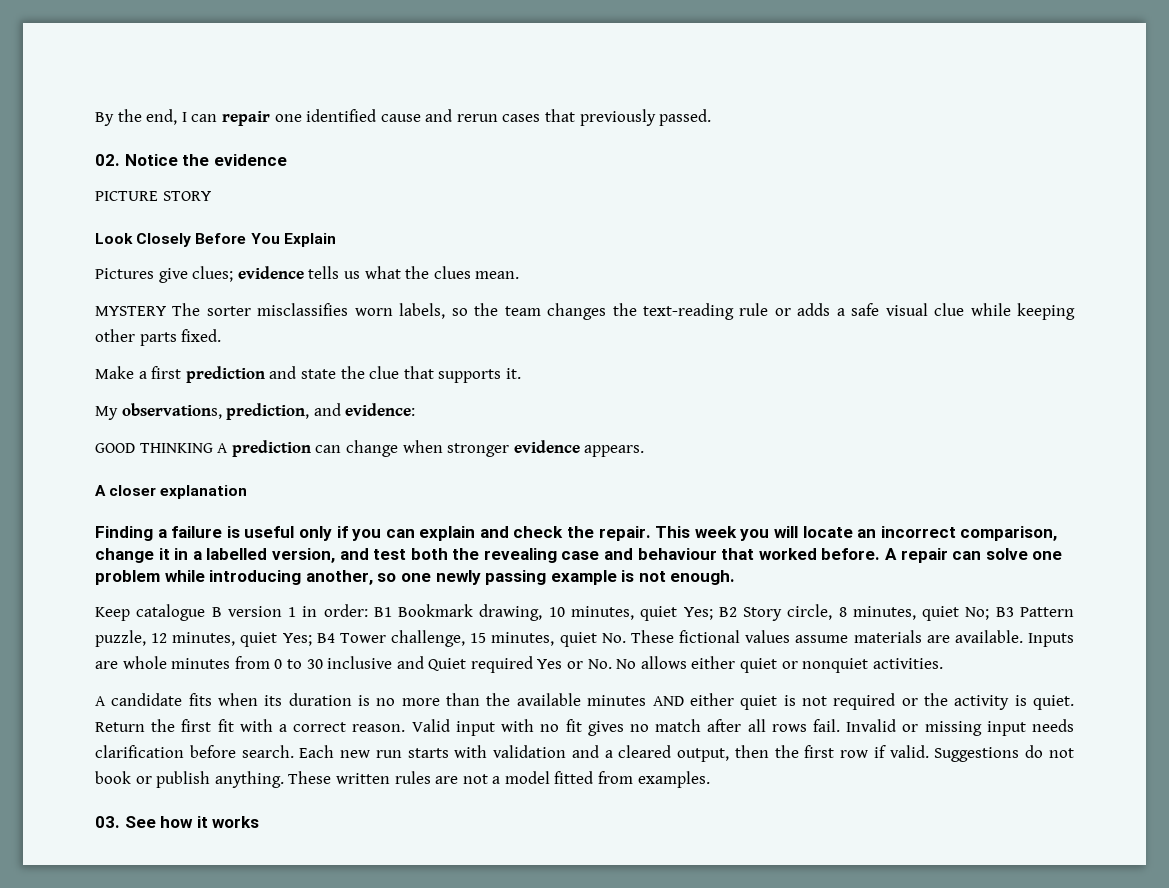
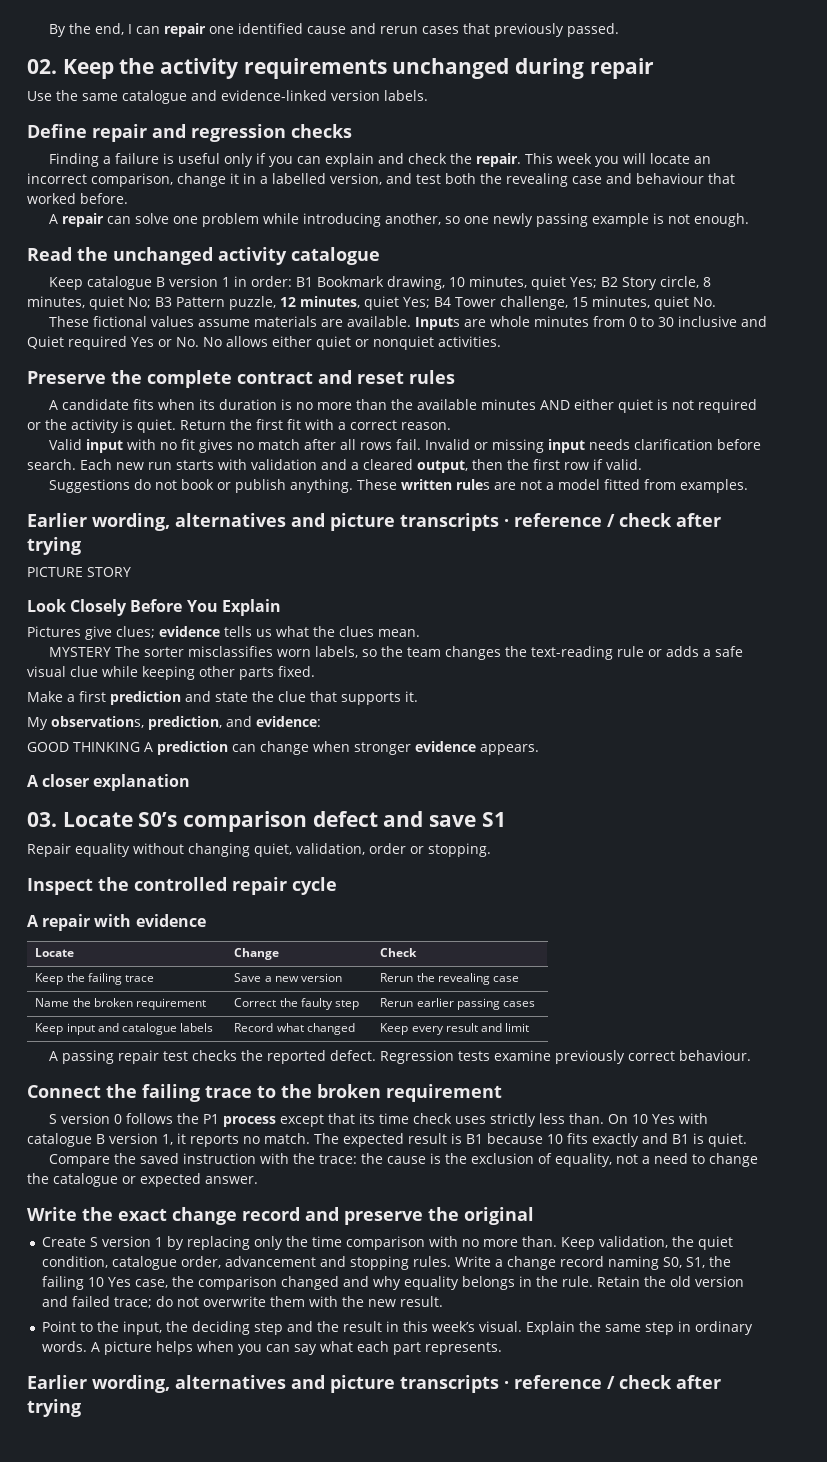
- 02. Notice the evidence
+ 02. Keep the activity requirements unchanged during repair
+ Use the same catalogue and evidence-linked version labels.
+ Define repair and regression checks
+ Finding a failure is useful only if you can explain and check the repair. This week you will locate an incorrect comparison, change it in a labelled version, and test both the revealing case and behaviour that worked before.
+ A repair can solve one problem while introducing another, so one newly passing example is not enough.
+ Read the unchanged activity catalogue
+ Keep catalogue B version 1 in order: B1 Bookmark drawing, 10 minutes, quiet Yes; B2 Story circle, 8 minutes, quiet No; B3 Pattern puzzle, 12 minutes, quiet Yes; B4 Tower challenge, 15 minutes, quiet No.
+ These fictional values assume materials are available. Inputs are whole minutes from 0 to 30 inclusive and Quiet required Yes or No. No allows either quiet or nonquiet activities.
+ Preserve the complete contract and reset rules
+ A candidate fits when its duration is no more than the available minutes AND either quiet is not required or the activity is quiet. Return the first fit with a correct reason.
+ Valid input with no fit gives no match after all rows fail. Invalid or missing input needs clarification before search. Each new run starts with validation and a cleared output, then the first row if valid.
+ Suggestions do not book or publish anything. These written rules are not a model fitted from examples.
+ Earlier wording, alternatives and picture transcripts · reference / check after trying
- Finding a failure is useful only if you can explain and check the repair. This week you will locate an incorrect comparison, change it in a labelled version, and test both the revealing case and behaviour that worked before. A repair can solve one problem while introducing another, so one newly passing example is not enough.
- Keep catalogue B version 1 in order: B1 Bookmark drawing, 10 minutes, quiet Yes; B2 Story circle, 8 minutes, quiet No; B3 Pattern puzzle, 12 minutes, quiet Yes; B4 Tower challenge, 15 minutes, quiet No. These fictional values assume materials are available. Inputs are whole minutes from 0 to 30 inclusive and Quiet required Yes or No. No allows either quiet or nonquiet activities.
- A candidate fits when its duration is no more than the available minutes AND either quiet is not required or the activity is quiet. Return the first fit with a correct reason. Valid input with no fit gives no match after all rows fail. Invalid or missing input needs clarification before search. Each new run starts with validation and a cleared output, then the first row if valid. Suggestions do not book or publish anything. These written rules are not a model fitted from examples.
- 03. See how it works
+ 03. Locate S0’s comparison defect and save S1
+ Repair equality without changing quiet, validation, order or stopping.
+ Inspect the controlled repair cycle
+ A repair with evidence
+ Locate | Change | Check
+ Keep the failing trace | Save a new version | Rerun the revealing case
+ Name the broken requirement | Correct the faulty step | Rerun earlier passing cases
+ Keep input and catalogue labels | Record what changed | Keep every result and limit
+ A passing repair test checks the reported defect. Regression tests examine previously correct behaviour.
+ Connect the failing trace to the broken requirement
+ S version 0 follows the P1 process except that its time check uses strictly less than. On 10 Yes with catalogue B version 1, it reports no match. The expected result is B1 because 10 fits exactly and B1 is quiet.
+ Compare the saved instruction with the trace: the cause is the exclusion of equality, not a need to change the catalogue or expected answer.
+ Write the exact change record and preserve the original
+ Create S version 1 by replacing only the time comparison with no more than. Keep validation, the quiet condition, catalogue order, advancement and stopping rules. Write a change record naming S0, S1, the failing 10 Yes case, the comparison changed and why equality belongs in the rule. Retain the old version and failed trace; do not overwrite them with the new result.
+ Point to the input, the deciding step and the result in this week’s visual. Explain the same step in ordinary words. A picture helps when you can say what each part represents.
+ Earlier wording, alternatives and picture transcripts · reference / check after trying

